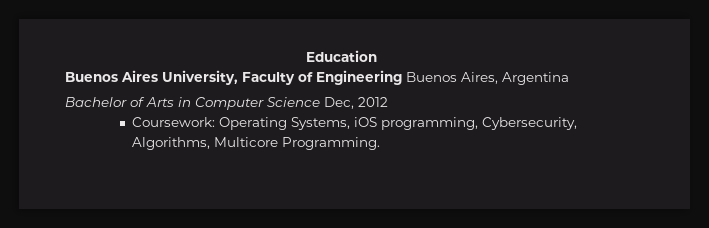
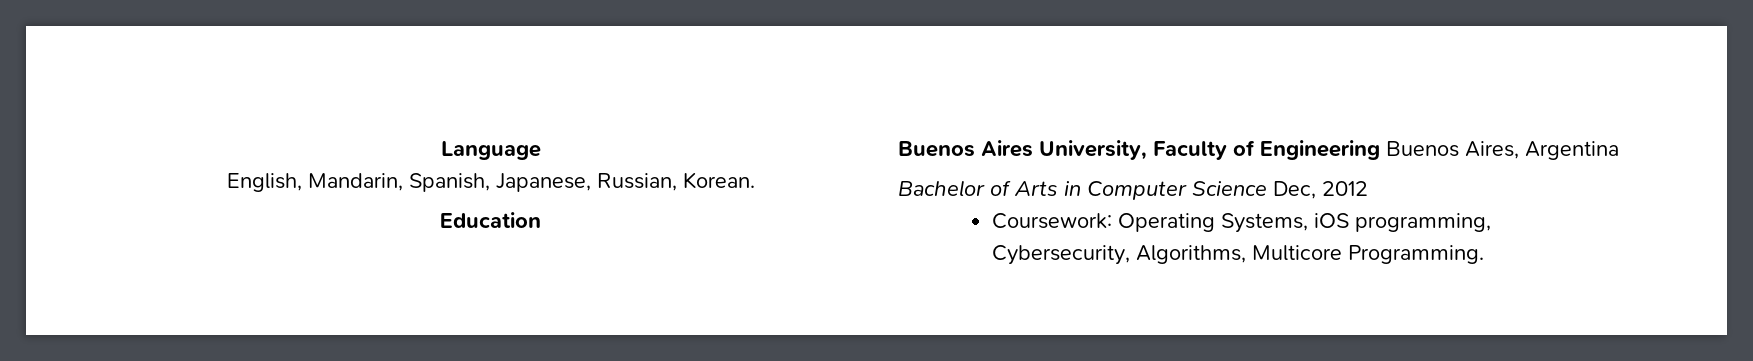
+ Language
+ English, Mandarin, Spanish, Japanese, Russian, Korean.

